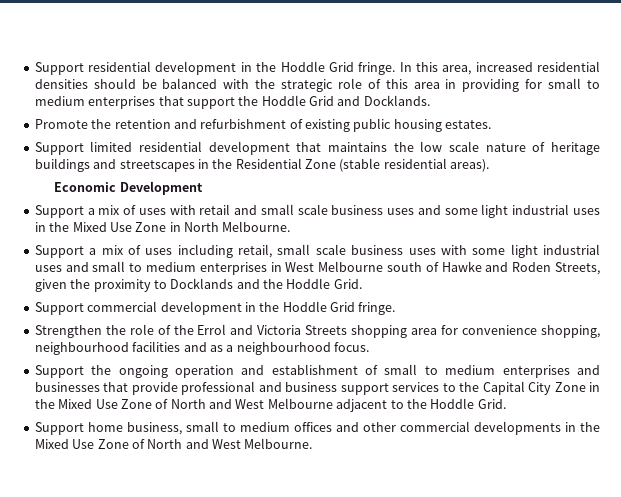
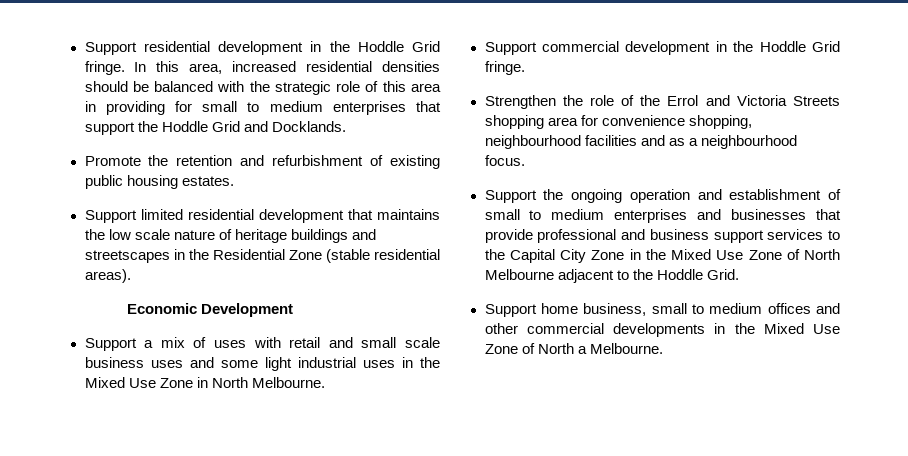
- Support a mix of uses including retail, small scale business uses with some light industrial uses and small to medium enterprises in West Melbourne south of Hawke and Roden Streets, given the proximity to Docklands and the Hoddle Grid.
- Support the ongoing operation and establishment of small to medium enterprises and businesses that provide professional and business support services to the Capital City Zone in the Mixed Use Zone of North and West Melbourne adjacent to the Hoddle Grid.
+ Support the ongoing operation and establishment of small to medium enterprises and businesses that provide professional and business support services to the Capital City Zone in the Mixed Use Zone of North Melbourne adjacent to the Hoddle Grid.
- Support home business, small to medium offices and other commercial developments in the Mixed Use Zone of North and West Melbourne.
+ Support home business, small to medium offices and other commercial developments in the Mixed Use Zone of North a Melbourne.

